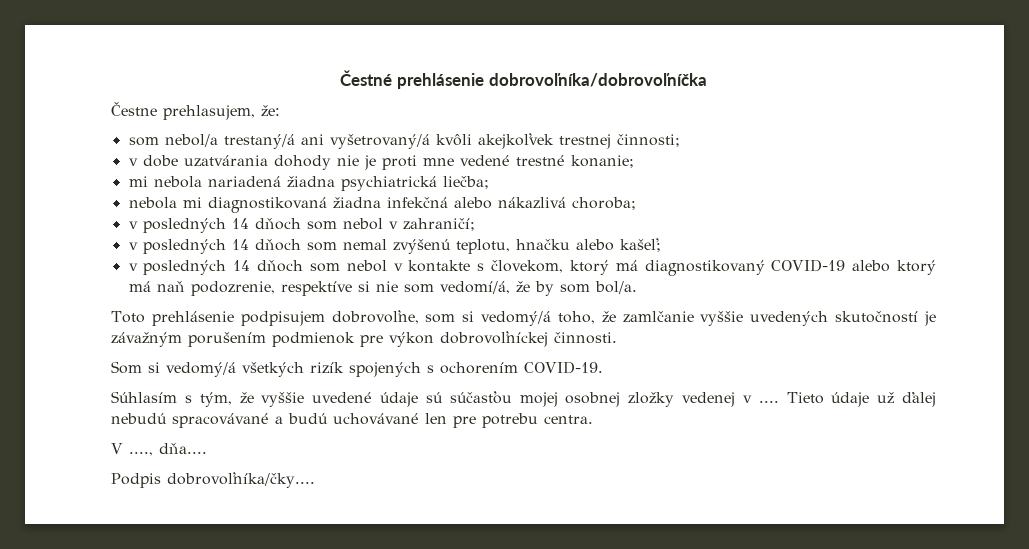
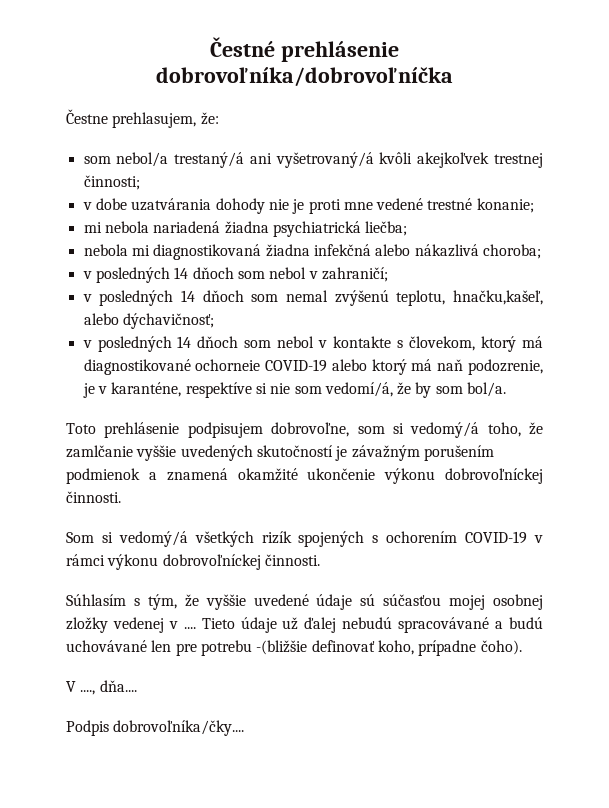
- v posledných 14 dňoch som nemal zvýšenú teplotu, hnačku alebo kašeľ;
+ v posledných 14 dňoch som nemal zvýšenú teplotu, hnačku,kašeľ, alebo dýchavičnosť;
- v posledných 14 dňoch som nebol v kontakte s človekom, ktorý má diagnostikovaný COVID-19 alebo ktorý má naň podozrenie, respektíve si nie som vedomí/á, že by som bol/a.
+ v posledných 14 dňoch som nebol v kontakte s človekom, ktorý má diagnostikované ochorneie COVID-19 alebo ktorý má naň podozrenie, je v karanténe, respektíve si nie som vedomí/á, že by som bol/a.
- Toto prehlásenie podpisujem dobrovoľne, som si vedomý/á toho, že zamlčanie vyššie uvedených skutočností je závažným porušením podmienok pre výkon dobrovoľníckej činnosti.
+ Toto prehlásenie podpisujem dobrovoľne, som si vedomý/á toho, že zamlčanie vyššie uvedených skutočností je závažným porušením podmienok a znamená okamžité ukončenie výkonu dobrovoľníckej činnosti.
- Som si vedomý/á všetkých rizík spojených s ochorením COVID-19.
+ Som si vedomý/á všetkých rizík spojených s ochorením COVID-19 v rámci výkonu dobrovoľníckej činnosti.
- Tieto údaje už ďalej nebudú spracovávané a budú uchovávané len pre potrebu centra.
+ Tieto údaje už ďalej nebudú spracovávané a budú uchovávané len pre potrebu -(bližšie definovať koho, prípadne čoho).

